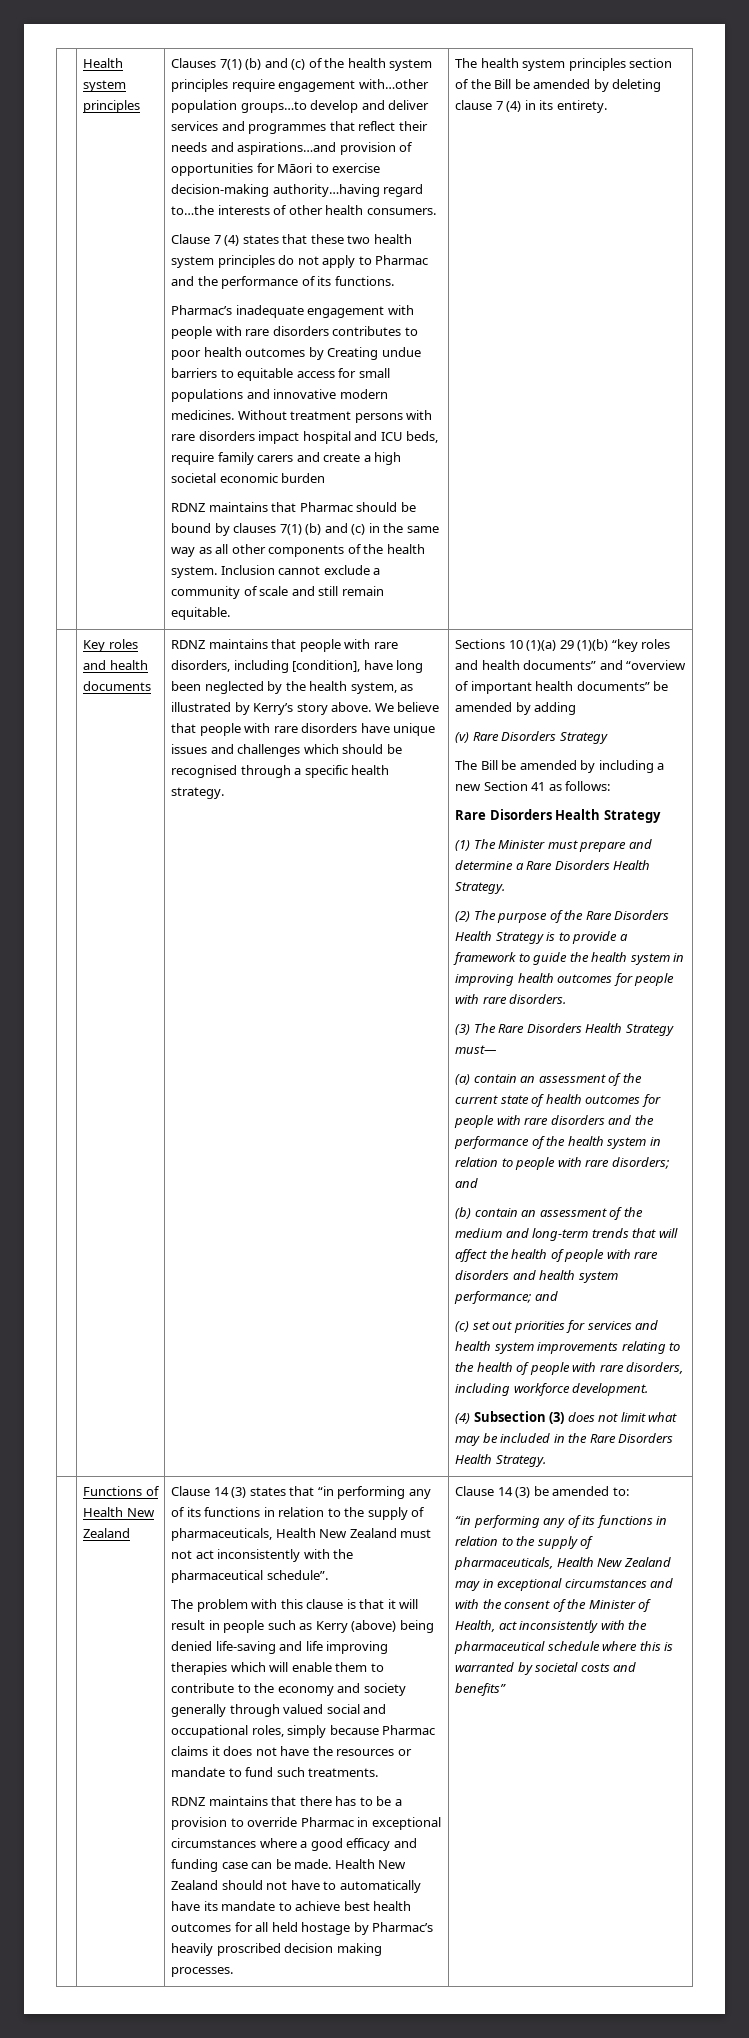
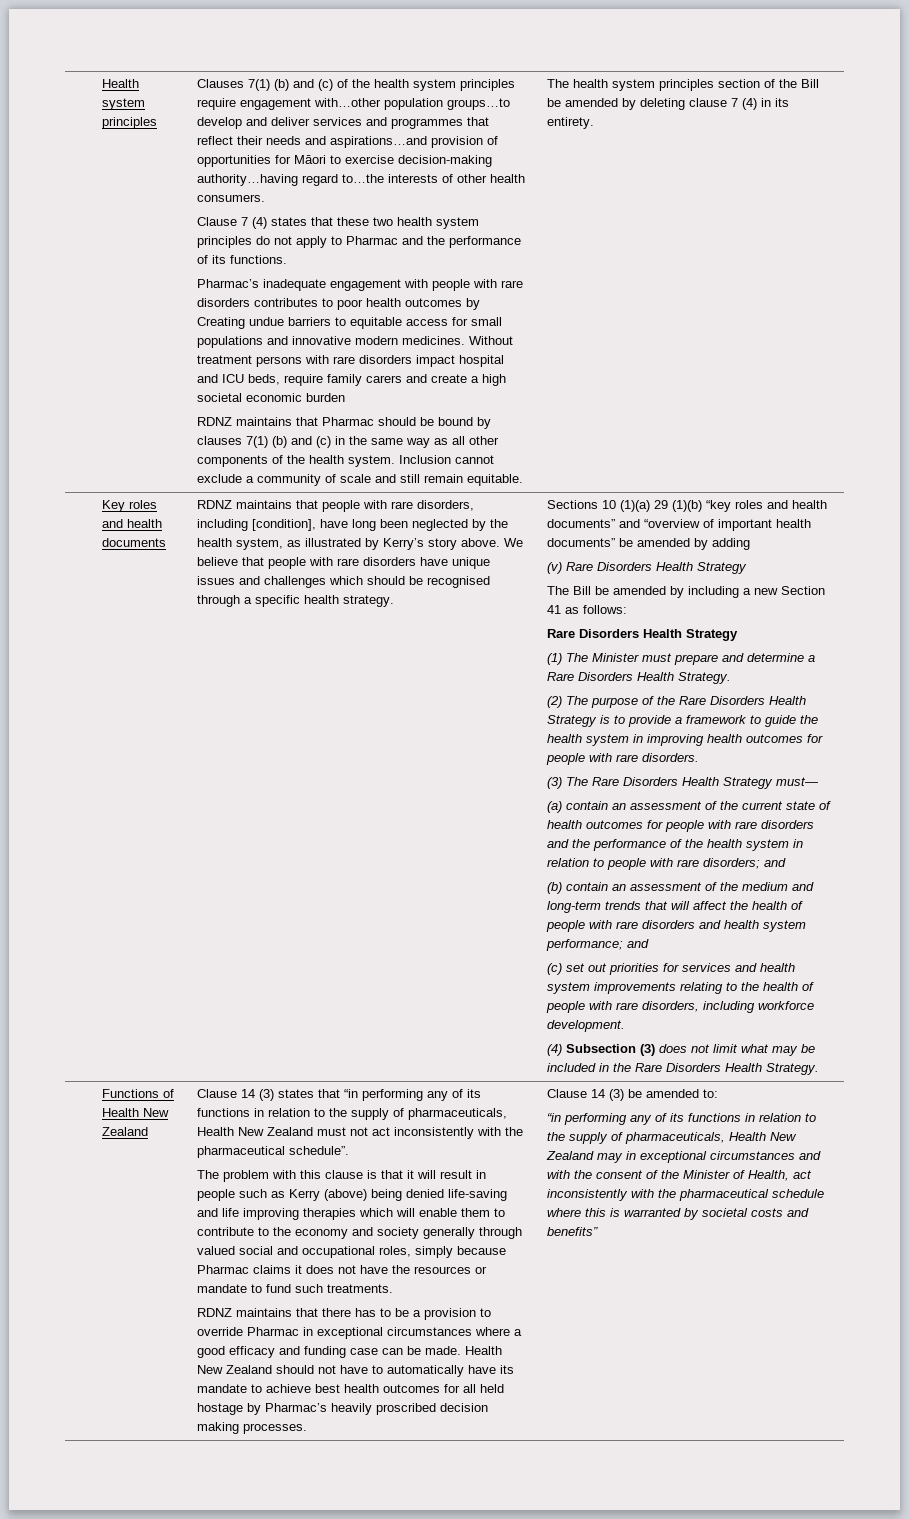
- (v) Rare Disorders Strategy
+ (v) Rare Disorders Health Strategy

